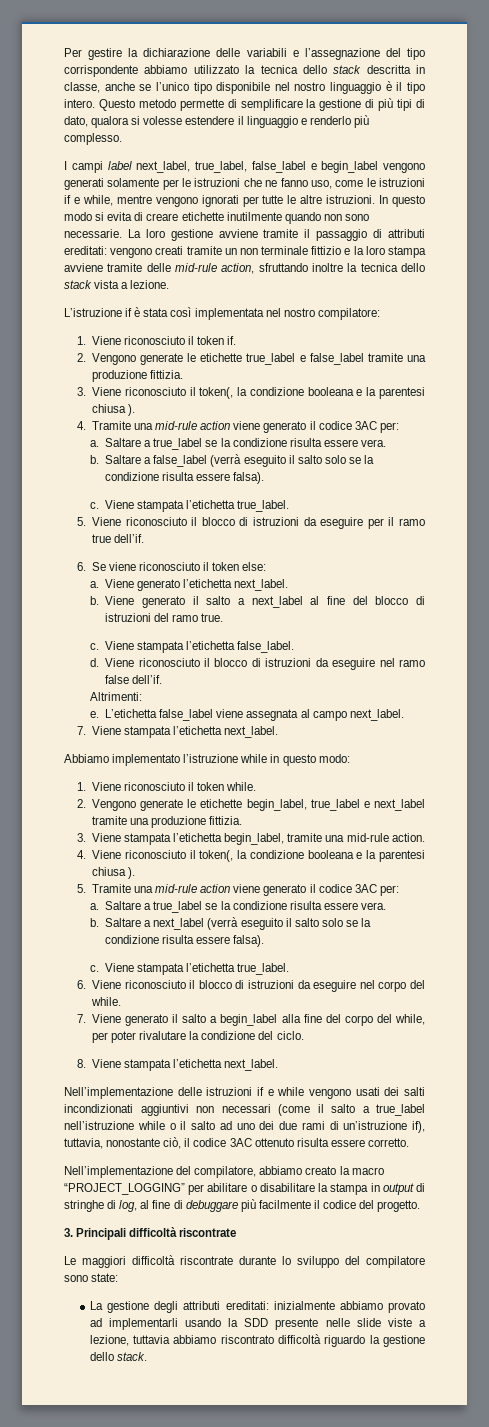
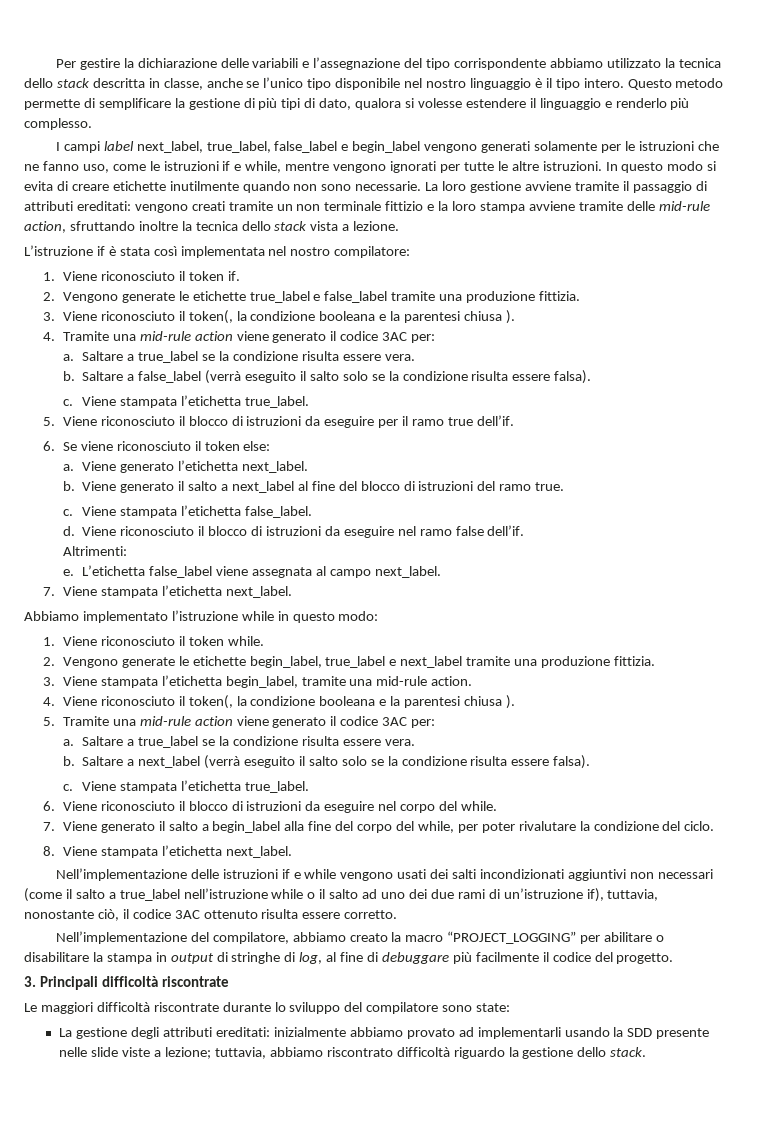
- La gestione degli attributi ereditati: inizialmente abbiamo provato ad implementarli usando la SDD presente nelle slide viste a lezione, tuttavia abbiamo riscontrato difficoltà riguardo la gestione dello stack.
+ La gestione degli attributi ereditati: inizialmente abbiamo provato ad implementarli usando la SDD presente nelle slide viste a lezione; tuttavia, abbiamo riscontrato difficoltà riguardo la gestione dello stack.

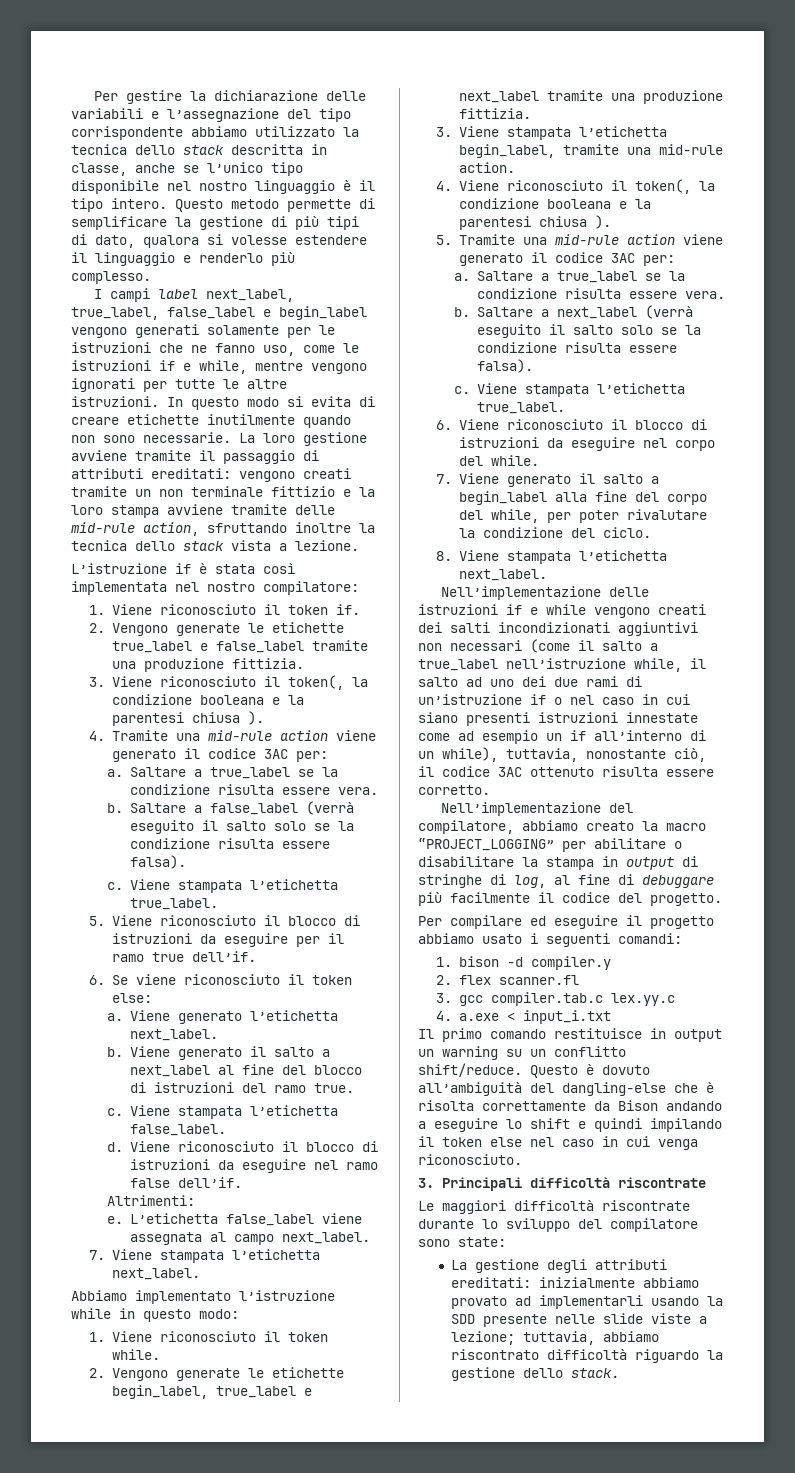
- Nell’implementazione delle istruzioni if e while vengono usati dei salti incondizionati aggiuntivi non necessari (come il salto a true_label nell’istruzione while o il salto ad uno dei due rami di un’istruzione if), tuttavia, nonostante ciò, il codice 3AC ottenuto risulta essere corretto.
+ Nell’implementazione delle istruzioni if e while vengono creati dei salti incondizionati aggiuntivi non necessari (come il salto a true_label nell’istruzione while, il salto ad uno dei due rami di un’istruzione if o nel caso in cui siano presenti istruzioni innestate come ad esempio un if all’interno di un while), tuttavia, nonostante ciò, il codice 3AC ottenuto risulta essere corretto.
+ Per compilare ed eseguire il progetto abbiamo usato i seguenti comandi:
+ 1. bison -d compiler.y
+ 2. flex scanner.fl
+ 3. gcc compiler.tab.c lex.yy.c
+ 4. a.exe < input_i.txt
+ Il primo comando restituisce in output un warning su un conflitto shift/reduce. Questo è dovuto all’ambiguità del dangling-else che è risolta correttamente da Bison andando a eseguire lo shift e quindi impilando il token else nel caso in cui venga riconosciuto.

